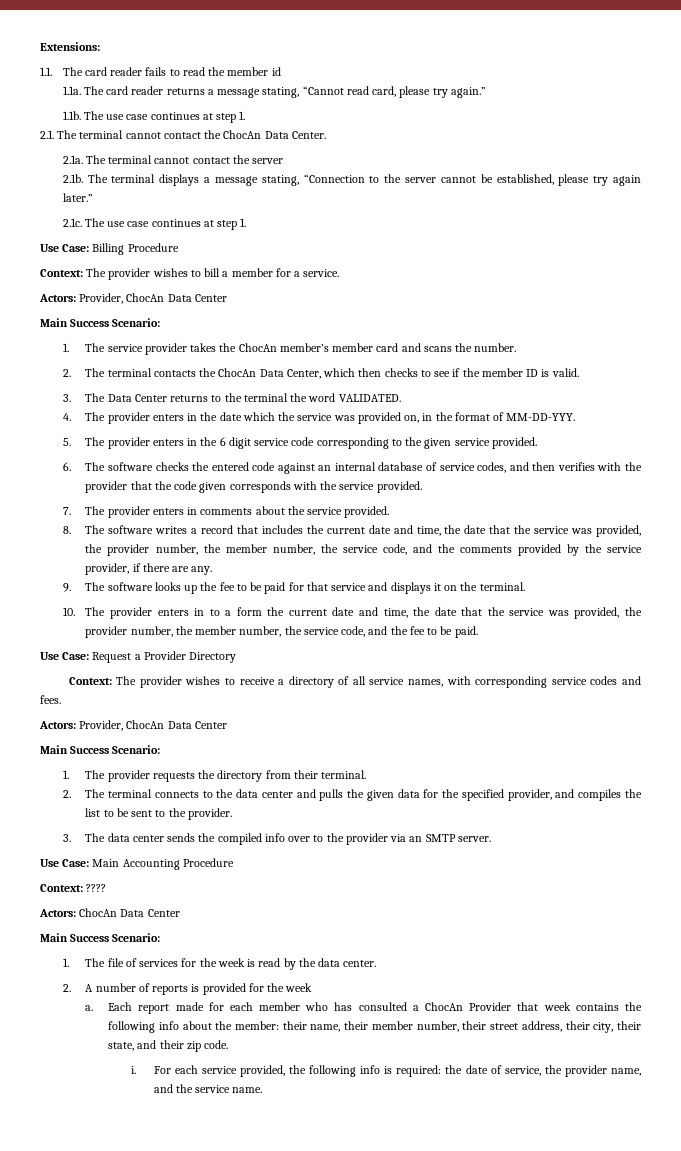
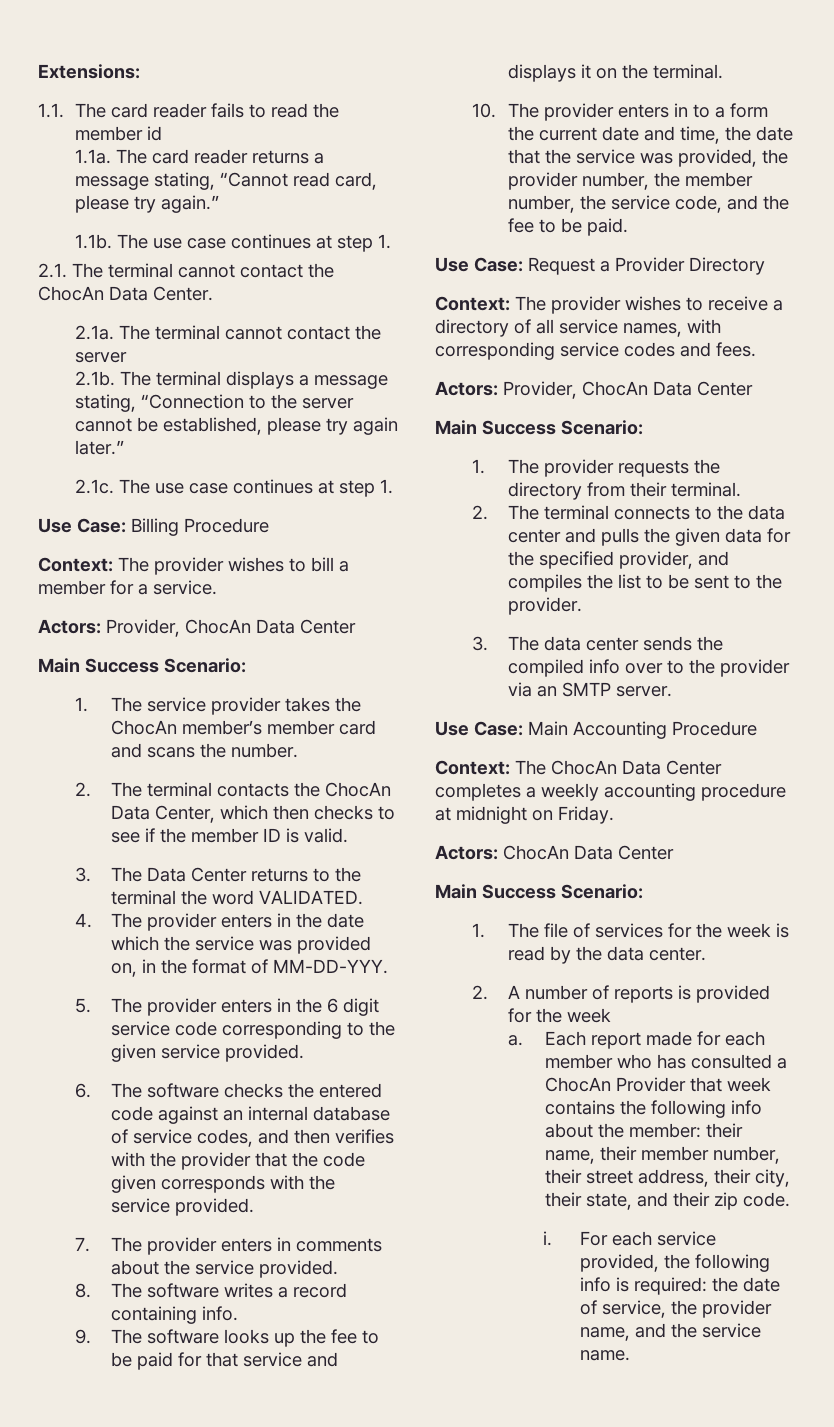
- 8. The software writes a record that includes the current date and time, the date that the service was provided, the provider number, the member number, the service code, and the comments provided by the service provider, if there are any.
+ 8. The software writes a record containing info.
- Context: ????
+ Context: The ChocAn Data Center completes a weekly accounting procedure at midnight on Friday.

